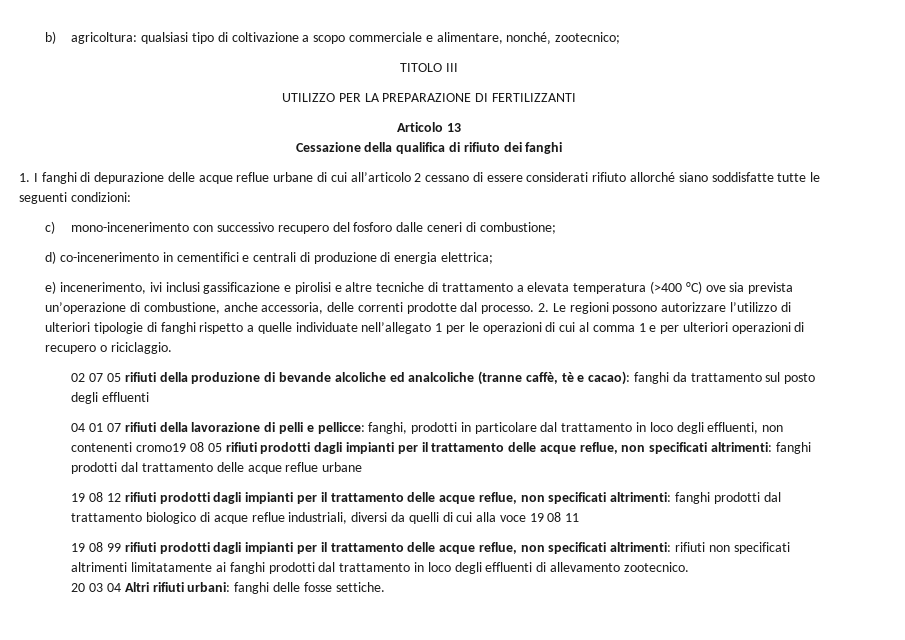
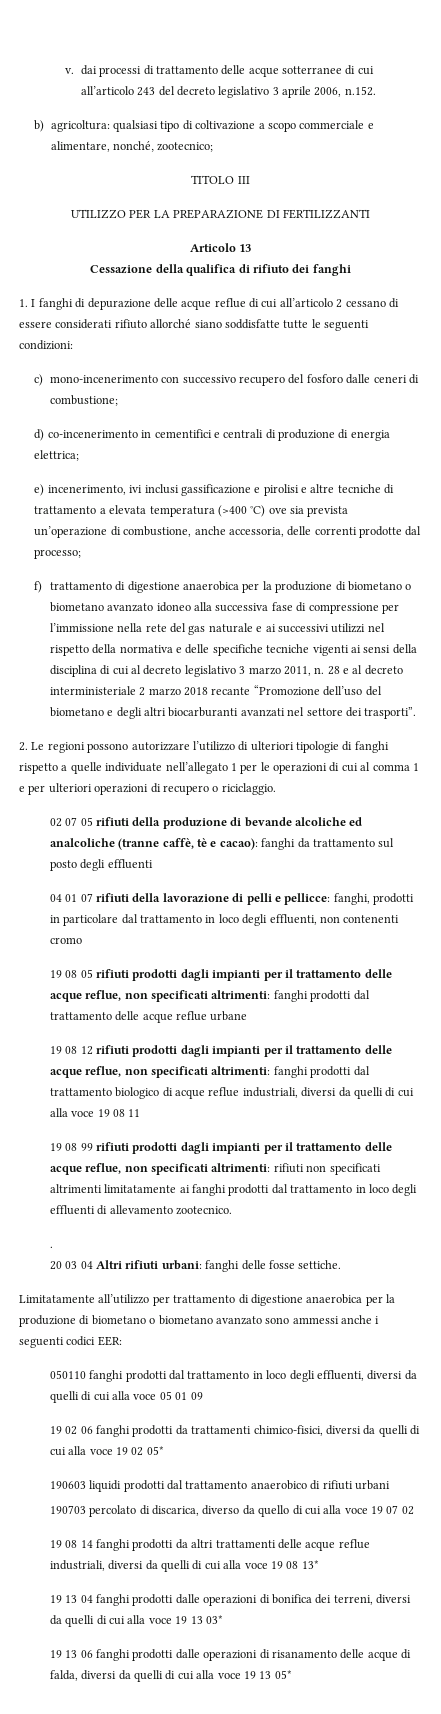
+ v. dai processi di trattamento delle acque sotterranee di cui all’articolo 243 del decreto legislativo 3 aprile 2006, n.152.
- 1. I fanghi di depurazione delle acque reflue urbane di cui all’articolo 2 cessano di essere considerati rifiuto allorché siano soddisfatte tutte le seguenti condizioni:
+ 1. I fanghi di depurazione delle acque reflue di cui all’articolo 2 cessano di essere considerati rifiuto allorché siano soddisfatte tutte le seguenti condizioni:
- e) incenerimento, ivi inclusi gassificazione e pirolisi e altre tecniche di trattamento a elevata temperatura (>400 °C) ove sia prevista un’operazione di combustione, anche accessoria, delle correnti prodotte dal processo. 2. Le regioni possono autorizzare l’utilizzo di ulteriori tipologie di fanghi rispetto a quelle individuate nell’allegato 1 per le operazioni di cui al comma 1 e per ulteriori operazioni di recupero o riciclaggio.
+ e) incenerimento, ivi inclusi gassificazione e pirolisi e altre tecniche di trattamento a elevata temperatura (>400 °C) ove sia prevista un’operazione di combustione, anche accessoria, delle correnti prodotte dal processo;
+ f) trattamento di digestione anaerobica per la produzione di biometano o biometano avanzato idoneo alla successiva fase di compressione per l’immissione nella rete del gas naturale e ai successivi utilizzi nel rispetto della normativa e delle specifiche tecniche vigenti ai sensi della disciplina di cui al decreto legislativo 3 marzo 2011, n. 28 e al decreto interministeriale 2 marzo 2018 recante “Promozione dell’uso del biometano e degli altri biocarburanti avanzati nel settore dei trasporti”.
+ 2. Le regioni possono autorizzare l’utilizzo di ulteriori tipologie di fanghi rispetto a quelle individuate nell’allegato 1 per le operazioni di cui al comma 1 e per ulteriori operazioni di recupero o riciclaggio.
- 04 01 07 rifiuti della lavorazione di pelli e pellicce: fanghi, prodotti in particolare dal trattamento in loco degli effluenti, non contenenti cromo19 08 05 rifiuti prodotti dagli impianti per il trattamento delle acque reflue, non specificati altrimenti: fanghi prodotti dal trattamento delle acque reflue urbane
+ 04 01 07 rifiuti della lavorazione di pelli e pellicce: fanghi, prodotti in particolare dal trattamento in loco degli effluenti, non contenenti cromo
+ 19 08 05 rifiuti prodotti dagli impianti per il trattamento delle acque reflue, non specificati altrimenti: fanghi prodotti dal trattamento delle acque reflue urbane
+ .
+ Limitatamente all’utilizzo per trattamento di digestione anaerobica per la produzione di biometano o biometano avanzato sono ammessi anche i seguenti codici EER:
+ 050110 fanghi prodotti dal trattamento in loco degli effluenti, diversi da quelli di cui alla voce 05 01 09
+ 19 02 06 fanghi prodotti da trattamenti chimico-fisici, diversi da quelli di cui alla voce 19 02 05*
+ 190603 liquidi prodotti dal trattamento anaerobico di rifiuti urbani
+ 190703 percolato di discarica, diverso da quello di cui alla voce 19 07 02
+ 19 08 14 fanghi prodotti da altri trattamenti delle acque reflue industriali, diversi da quelli di cui alla voce 19 08 13*
+ 19 13 04 fanghi prodotti dalle operazioni di bonifica dei terreni, diversi da quelli di cui alla voce 19 13 03*
+ 19 13 06 fanghi prodotti dalle operazioni di risanamento delle acque di falda, diversi da quelli di cui alla voce 19 13 05*

